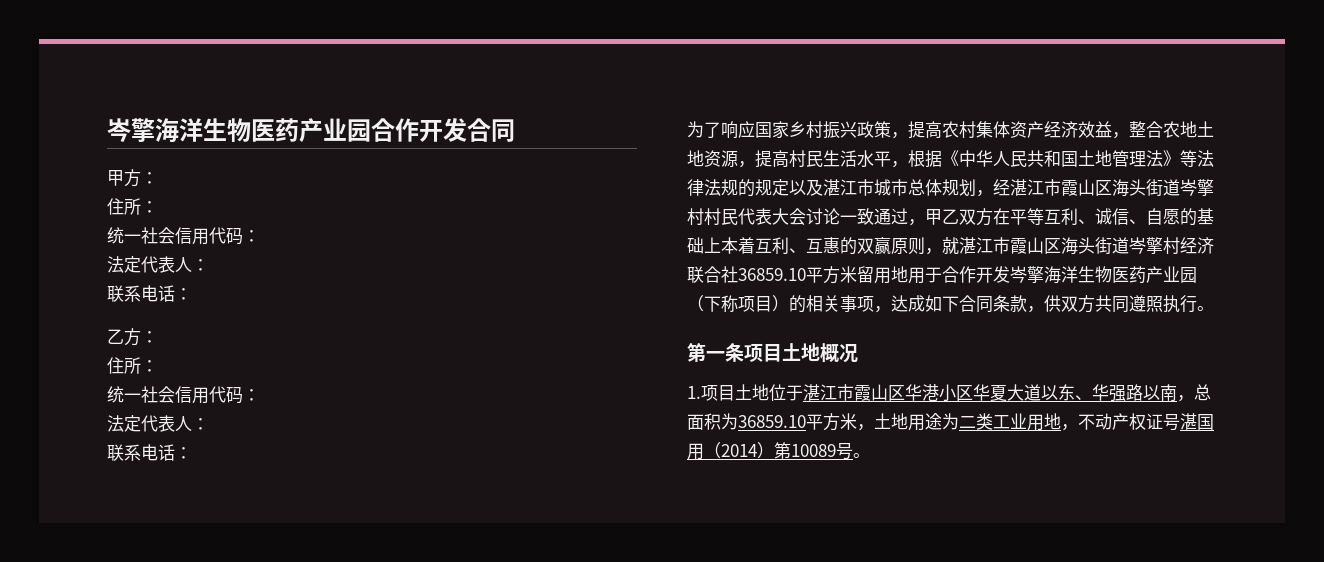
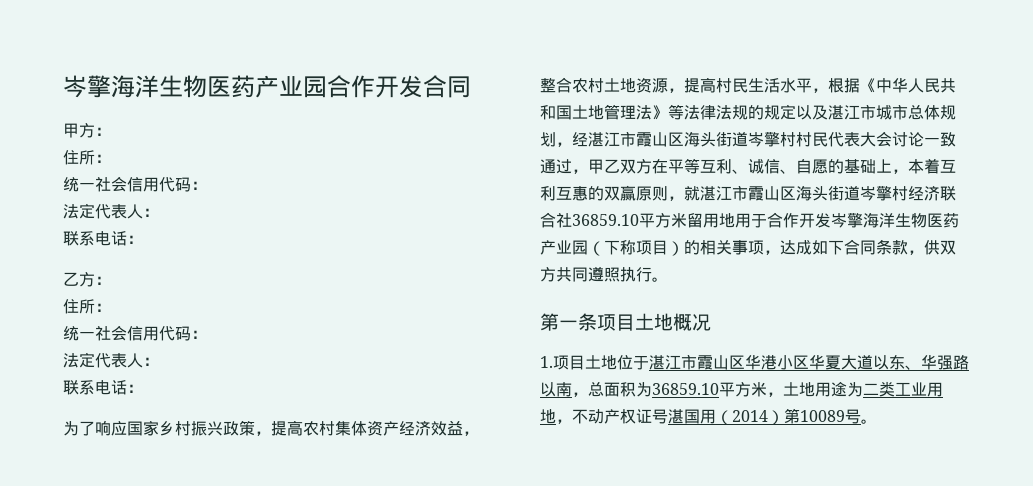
- 为了响应国家乡村振兴政策，提高农村集体资产经济效益，整合农地土地资源，提高村民生活水平，根据《中华人民共和国土地管理法》等法律法规的规定以及湛江市城市总体规划，经湛江市霞山区海头街道岑擎村村民代表大会讨论一致通过，甲乙双方在平等互利、诚信、自愿的基础上本着互利、互惠的双赢原则，就湛江市霞山区海头街道岑擎村经济联合社36859.10平方米留用地用于合作开发岑擎海洋生物医药产业园（下称项目）的相关事项，达成如下合同条款，供双方共同遵照执行。
+ 为了响应国家乡村振兴政策，提高农村集体资产经济效益，整合农村土地资源，提高村民生活水平，根据《中华人民共和国土地管理法》等法律法规的规定以及湛江市城市总体规划，经湛江市霞山区海头街道岑擎村村民代表大会讨论一致通过，甲乙双方在平等互利、诚信、自愿的基础上，本着互利互惠的双赢原则，就湛江市霞山区海头街道岑擎村经济联合社36859.10平方米留用地用于合作开发岑擎海洋生物医药产业园（下称项目）的相关事项，达成如下合同条款，供双方共同遵照执行。

